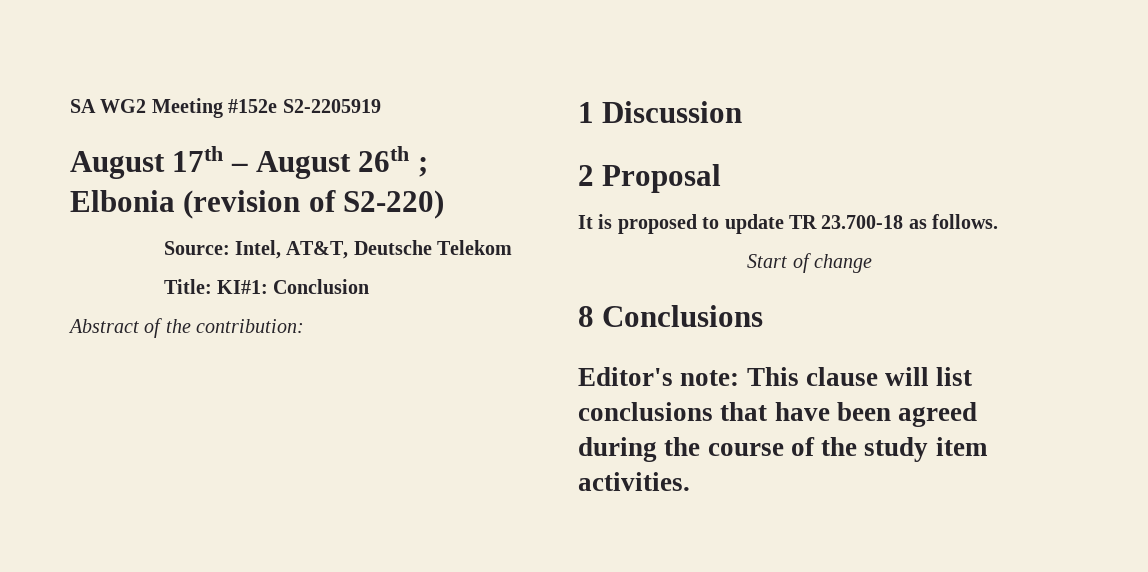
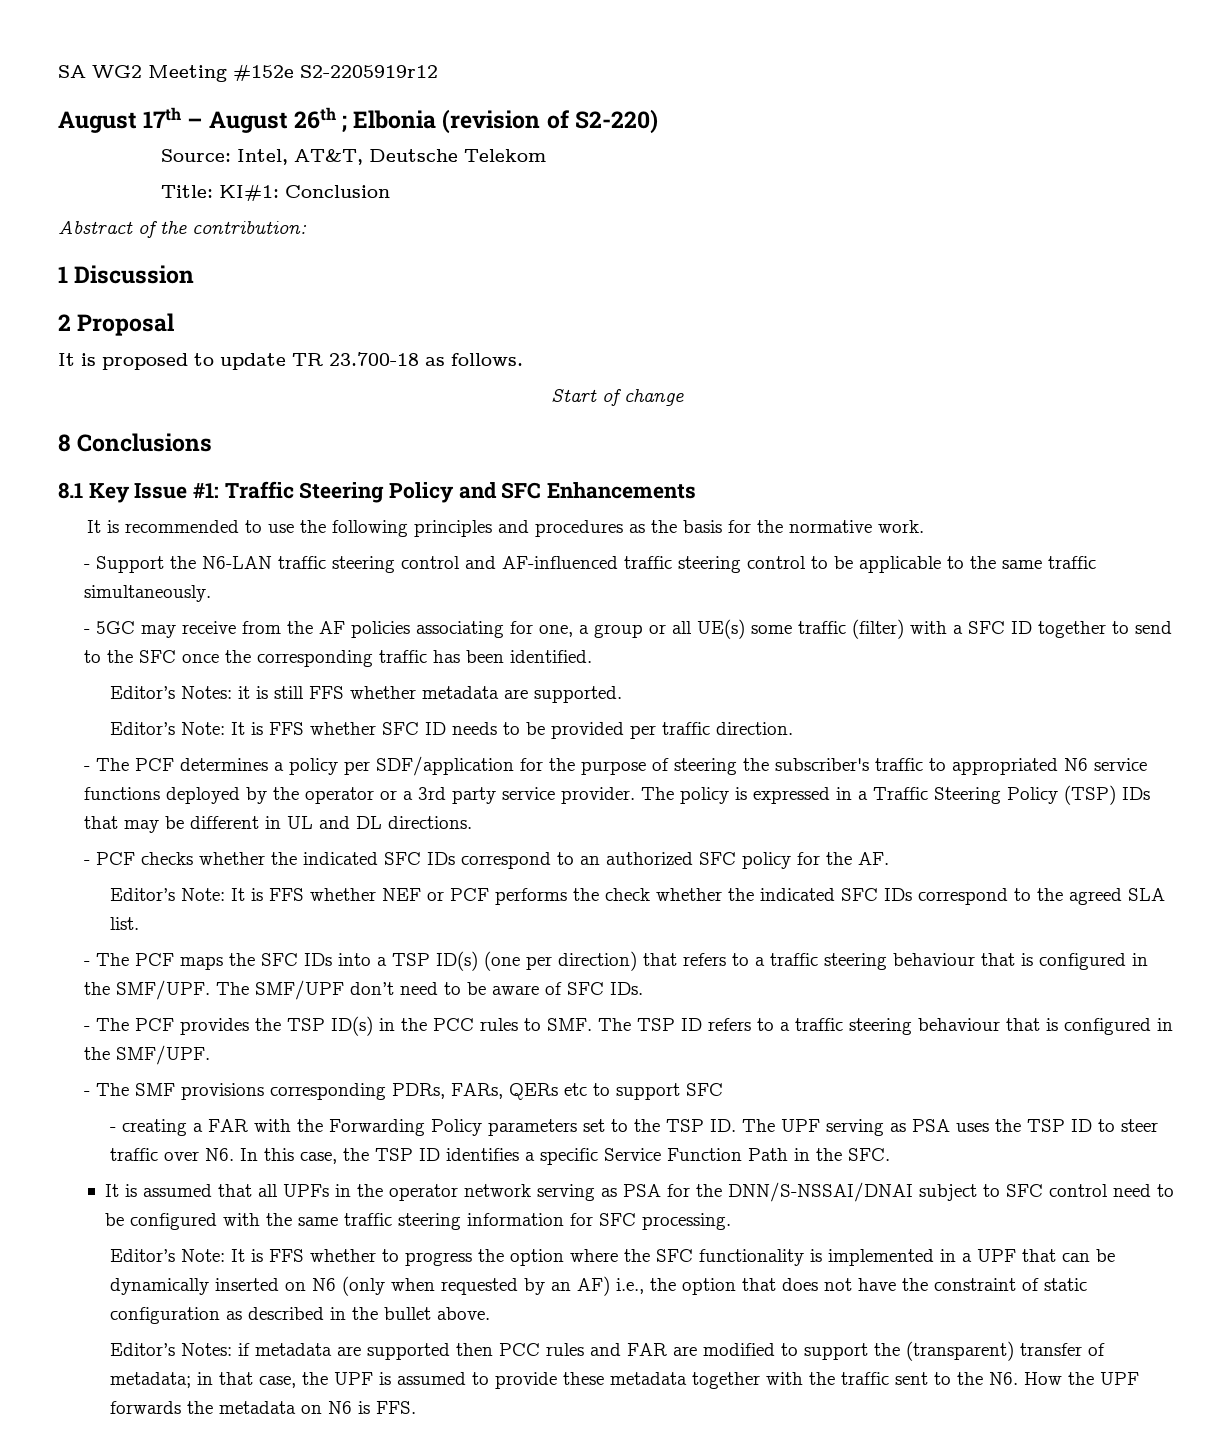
- SA WG2 Meeting #152e S2-2205919
+ SA WG2 Meeting #152e S2-2205919r12
- Editor's note: This clause will list conclusions that have been agreed during the course of the study item activities.
+ 8.1 Key Issue #1: Traffic Steering Policy and SFC Enhancements
+ It is recommended to use the following principles and procedures as the basis for the normative work.
+ - Support the N6-LAN traffic steering control and AF-influenced traffic steering control to be applicable to the same traffic simultaneously.
+ - 5GC may receive from the AF policies associating for one, a group or all UE(s) some traffic (filter) with a SFC ID together to send to the SFC once the corresponding traffic has been identified.
+ Editor’s Notes: it is still FFS whether metadata are supported.
+ Editor’s Note: It is FFS whether SFC ID needs to be provided per traffic direction.
+ - The PCF determines a policy per SDF/application for the purpose of steering the subscriber's traffic to appropriated N6 service functions deployed by the operator or a 3rd party service provider. The policy is expressed in a Traffic Steering Policy (TSP) IDs that may be different in UL and DL directions.
+ - PCF checks whether the indicated SFC IDs correspond to an authorized SFC policy for the AF.
+ Editor’s Note: It is FFS whether NEF or PCF performs the check whether the indicated SFC IDs correspond to the agreed SLA list.
+ - The PCF maps the SFC IDs into a TSP ID(s) (one per direction) that refers to a traffic steering behaviour that is configured in the SMF/UPF. The SMF/UPF don’t need to be aware of SFC IDs.
+ - The PCF provides the TSP ID(s) in the PCC rules to SMF. The TSP ID refers to a traffic steering behaviour that is configured in the SMF/UPF.
+ - The SMF provisions corresponding PDRs, FARs, QERs etc to support SFC
+ - creating a FAR with the Forwarding Policy parameters set to the TSP ID. The UPF serving as PSA uses the TSP ID to steer traffic over N6. In this case, the TSP ID identifies a specific Service Function Path in the SFC.
+ It is assumed that all UPFs in the operator network serving as PSA for the DNN/S-NSSAI/DNAI subject to SFC control need to be configured with the same traffic steering information for SFC processing.
+ Editor’s Note: It is FFS whether to progress the option where the SFC functionality is implemented in a UPF that can be dynamically inserted on N6 (only when requested by an AF) i.e., the option that does not have the constraint of static configuration as described in the bullet above.
+ Editor’s Notes: if metadata are supported then PCC rules and FAR are modified to support the (transparent) transfer of metadata; in that case, the UPF is assumed to provide these metadata together with the traffic sent to the N6. How the UPF forwards the metadata on N6 is FFS.

